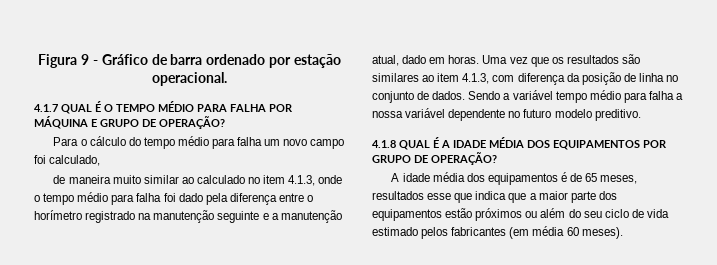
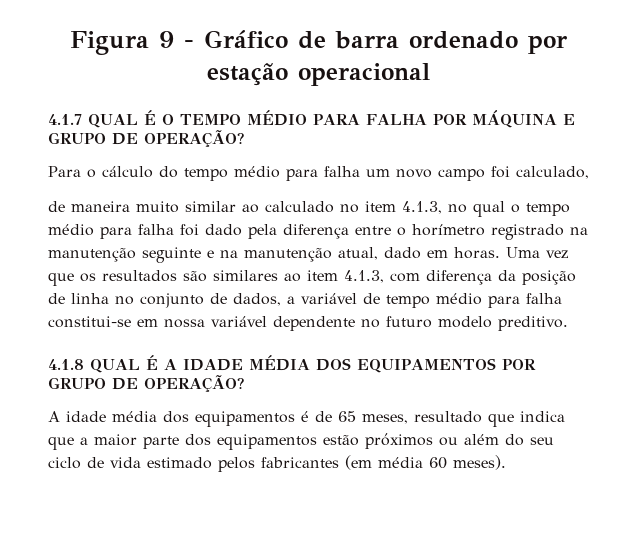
- Figura 9 - Gráfico de barra ordenado por estação operacional.
+ Figura 9 - Gráfico de barra ordenado por estação operacional
- de maneira muito similar ao calculado no item 4.1.3, onde o tempo médio para falha foi dado pela diferença entre o horímetro registrado na manutenção seguinte e a manutenção atual, dado em horas.
+ de maneira muito similar ao calculado no item 4.1.3, no qual o tempo médio para falha foi dado pela diferença entre o horímetro registrado na manutenção seguinte e na manutenção atual, dado em horas.
- Uma vez que os resultados são similares ao item 4.1.3, com diferença da posição de linha no conjunto de dados. Sendo a variável tempo médio para falha a nossa variável dependente no futuro modelo preditivo.
+ Uma vez que os resultados são similares ao item 4.1.3, com diferença da posição de linha no conjunto de dados, a variável de tempo médio para falha constitui-se em nossa variável dependente no futuro modelo preditivo.
- A idade média dos equipamentos é de 65 meses, resultados esse que indica que a maior parte dos equipamentos estão próximos ou além do seu ciclo de vida estimado pelos fabricantes (em média 60 meses).
+ A idade média dos equipamentos é de 65 meses, resultado que indica que a maior parte dos equipamentos estão próximos ou além do seu ciclo de vida estimado pelos fabricantes (em média 60 meses).

